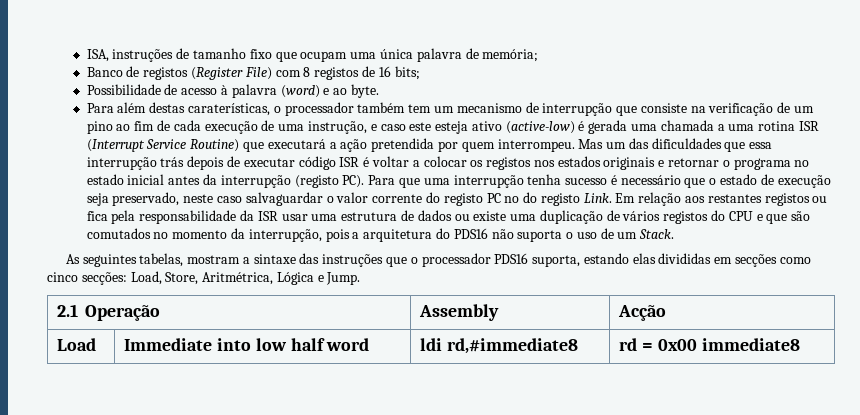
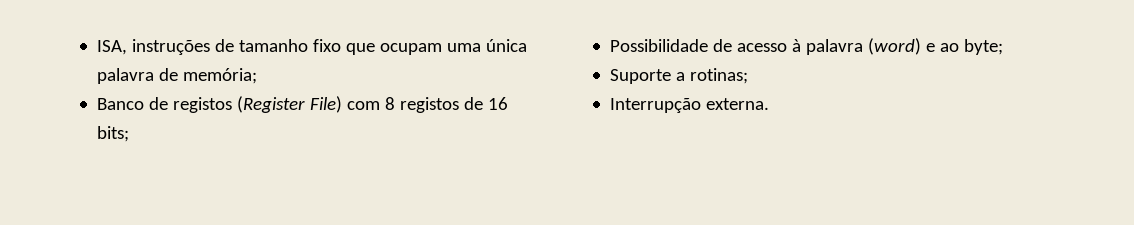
- Possibilidade de acesso à palavra (word) e ao byte.
- Para além destas caraterísticas, o processador também tem um mecanismo de interrupção que consiste na verificação de um pino ao fim de cada execução de uma instrução, e caso este esteja ativo (active-low) é gerada uma chamada a uma rotina ISR (Interrupt Service Routine) que executará a ação pretendida por quem interrompeu. Mas um das dificuldades que essa interrupção trás depois de executar código ISR é voltar a colocar os registos nos estados originais e retornar o programa no estado inicial antes da interrupção (registo PC). Para que uma interrupção tenha sucesso é necessário que o estado de execução seja preservado, neste caso salvaguardar o valor corrente do registo PC no do registo Link. Em relação aos restantes registos ou fica pela responsabilidade da ISR usar uma estrutura de dados ou existe uma duplicação de vários registos do CPU e que são comutados no momento da interrupção, pois a arquitetura do PDS16 não suporta o uso de um Stack.
- As seguintes tabelas, mostram a sintaxe das instruções que o processador PDS16 suporta, estando elas divididas em secções como cinco secções: Load, Store, Aritmétrica, Lógica e Jump.
- 2.1 Operação | Assembly | Acção
- Load | Immediate into low half word | ldi rd,#immediate8 | rd = 0x00 immediate8
+ Possibilidade de acesso à palavra (word) e ao byte;
+ Suporte a rotinas;
+ Interrupção externa.

